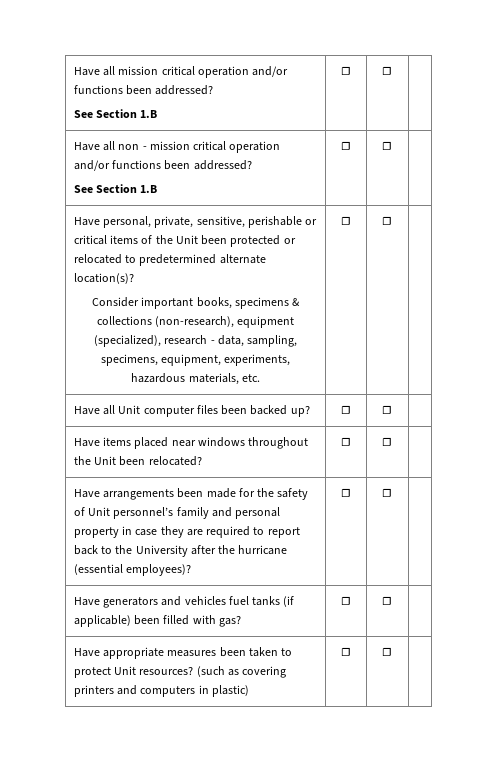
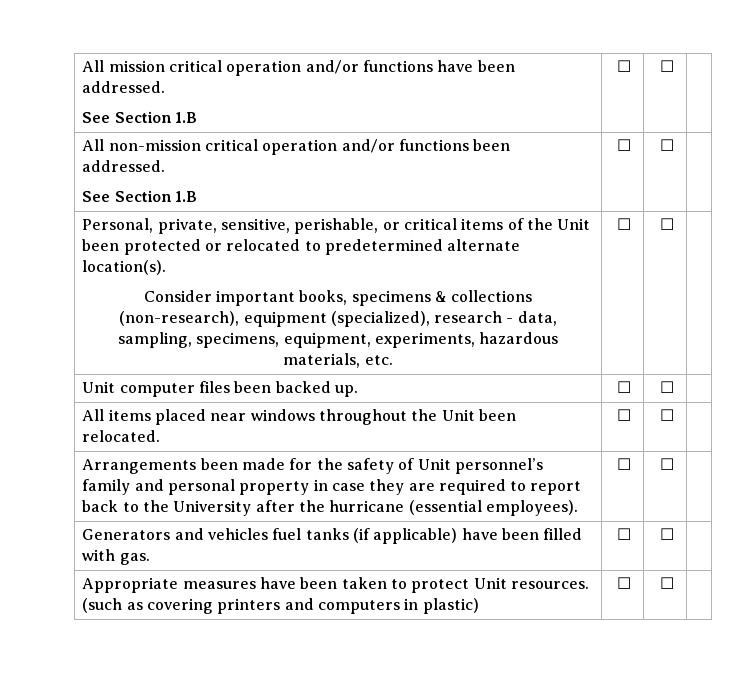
- Have all mission critical operation and/or functions been addressed?
+ All mission critical operation and/or functions have been addressed.
  See Section 1.B | ☐ | ☐ |
- Have all non - mission critical operation and/or functions been addressed?
+ All non-mission critical operation and/or functions been addressed.
  See Section 1.B | ☐ | ☐ |
- Have personal, private, sensitive, perishable or critical items of the Unit been protected or relocated to predetermined alternate location(s)?
+ Personal, private, sensitive, perishable, or critical items of the Unit been protected or relocated to predetermined alternate location(s).
- Have all Unit computer files been backed up? | ☐ | ☐ |
- Have items placed near windows throughout the Unit been relocated? | ☐ | ☐ |
- Have arrangements been made for the safety of Unit personnel’s family and personal property in case they are required to report back to the University after the hurricane (essential employees)? | ☐ | ☐ |
- Have generators and vehicles fuel tanks (if applicable) been filled with gas? | ☐ | ☐ |
- Have appropriate measures been taken to protect Unit resources? (such as covering printers and computers in plastic) | ☐ | ☐ |
+ Unit computer files been backed up. | ☐ | ☐ |
+ All items placed near windows throughout the Unit been relocated. | ☐ | ☐ |
+ Arrangements been made for the safety of Unit personnel’s family and personal property in case they are required to report back to the University after the hurricane (essential employees). | ☐ | ☐ |
+ Generators and vehicles fuel tanks (if applicable) have been filled with gas. | ☐ | ☐ |
+ Appropriate measures have been taken to protect Unit resources. (such as covering printers and computers in plastic) | ☐ | ☐ |

